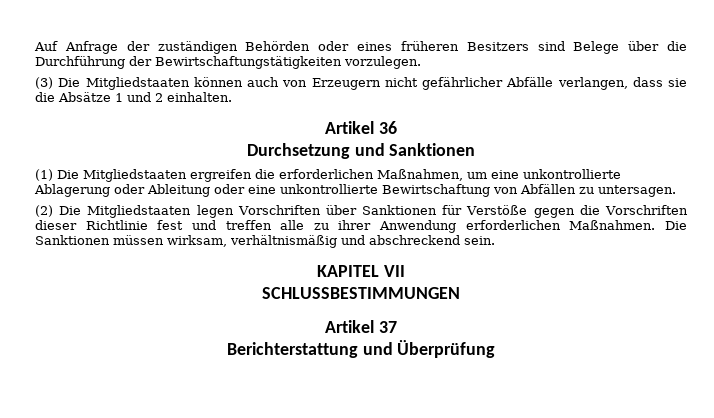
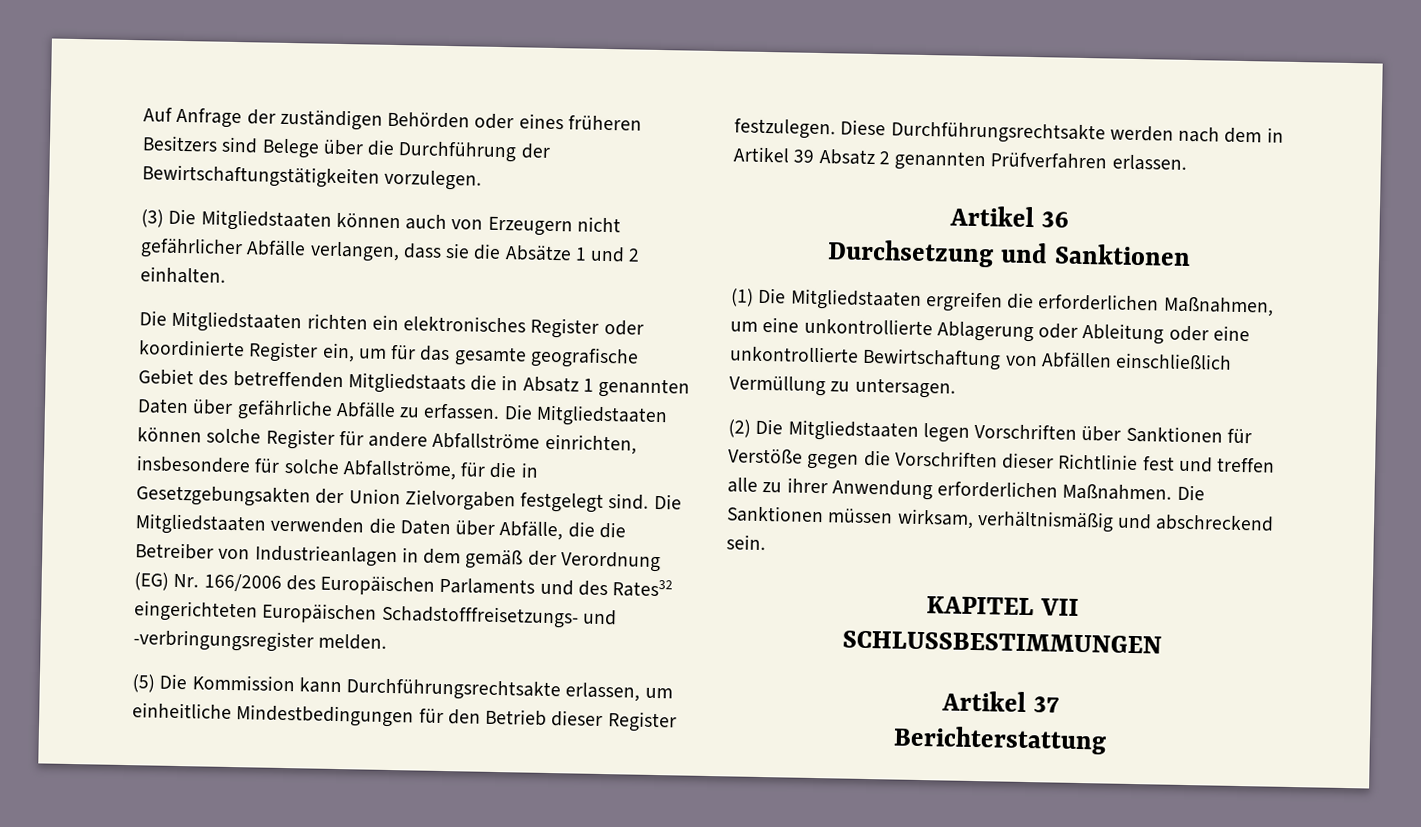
+ Die Mitgliedstaaten richten ein elektronisches Register oder koordinierte Register ein, um für das gesamte geografische Gebiet des betreffenden Mitgliedstaats die in Absatz 1 genannten Daten über gefährliche Abfälle zu erfassen. Die Mitgliedstaaten können solche Register für andere Abfallströme einrichten, insbesondere für solche Abfallströme, für die in Gesetzgebungsakten der Union Zielvorgaben festgelegt sind. Die Mitgliedstaaten verwenden die Daten über Abfälle, die die Betreiber von Industrieanlagen in dem gemäß der Verordnung (EG) Nr. 166/2006 des Europäischen Parlaments und des Rates32 eingerichteten Europäischen Schadstofffreisetzungs- und -verbringungsregister melden.
+ (5) Die Kommission kann Durchführungsrechtsakte erlassen, um einheitliche Mindestbedingungen für den Betrieb dieser Register festzulegen. Diese Durchführungsrechtsakte werden nach dem in Artikel 39 Absatz 2 genannten Prüfverfahren erlassen.
- (1) Die Mitgliedstaaten ergreifen die erforderlichen Maßnahmen, um eine unkontrollierte Ablagerung oder Ableitung oder eine unkontrollierte Bewirtschaftung von Abfällen zu untersagen.
+ (1) Die Mitgliedstaaten ergreifen die erforderlichen Maßnahmen, um eine unkontrollierte Ablagerung oder Ableitung oder eine unkontrollierte Bewirtschaftung von Abfällen einschließlich Vermüllung zu untersagen.
- Berichterstattung und Überprüfung
+ Berichterstattung

